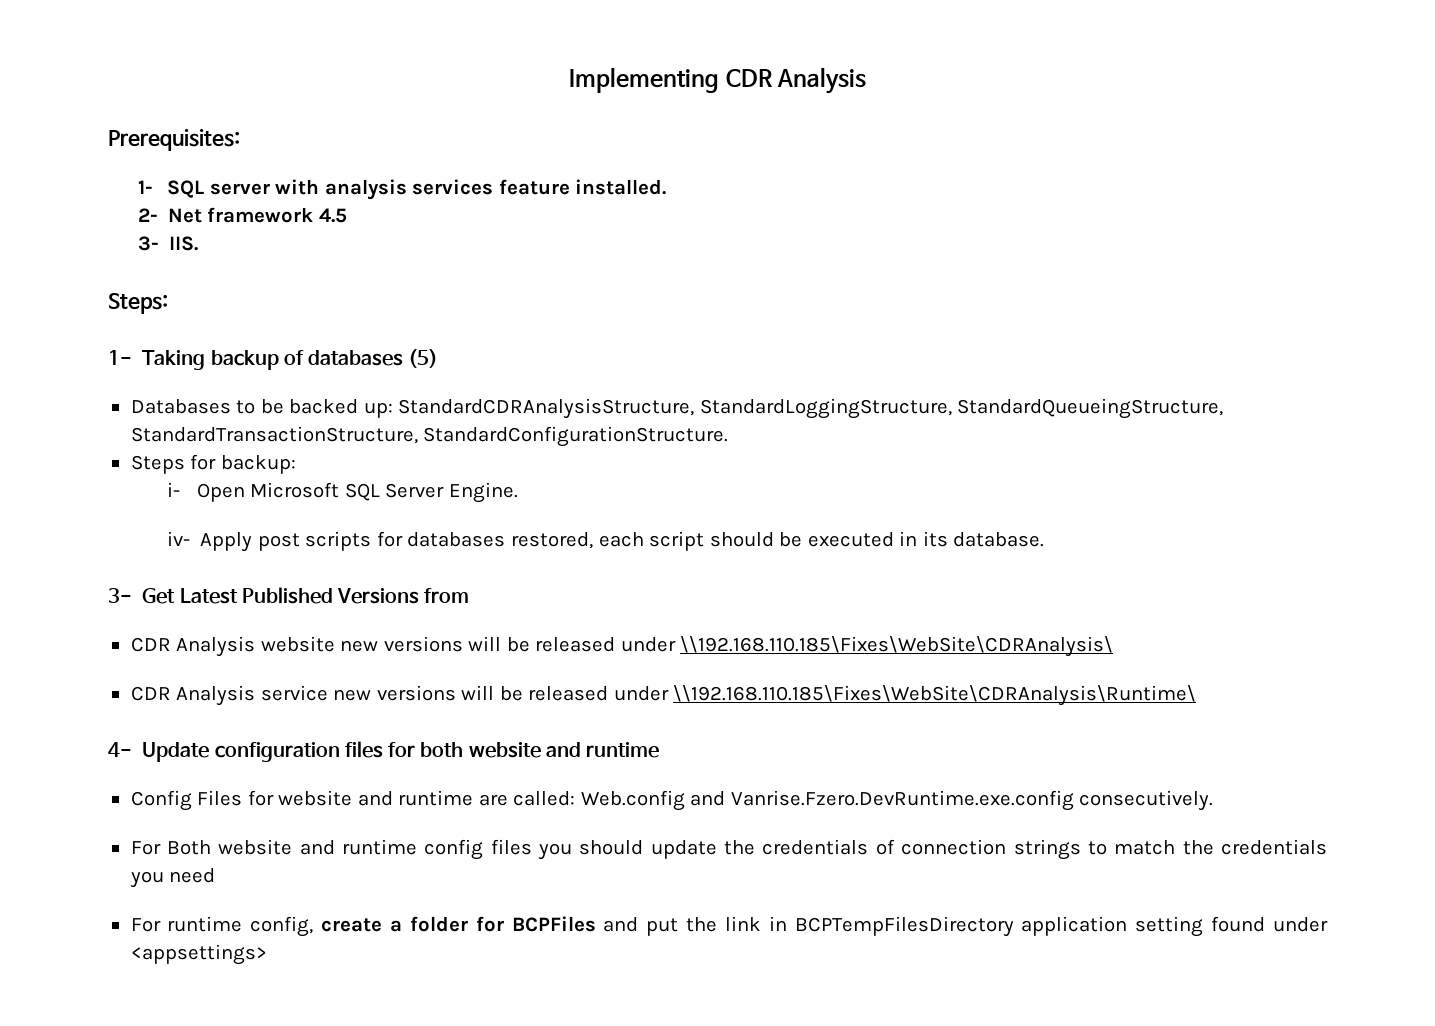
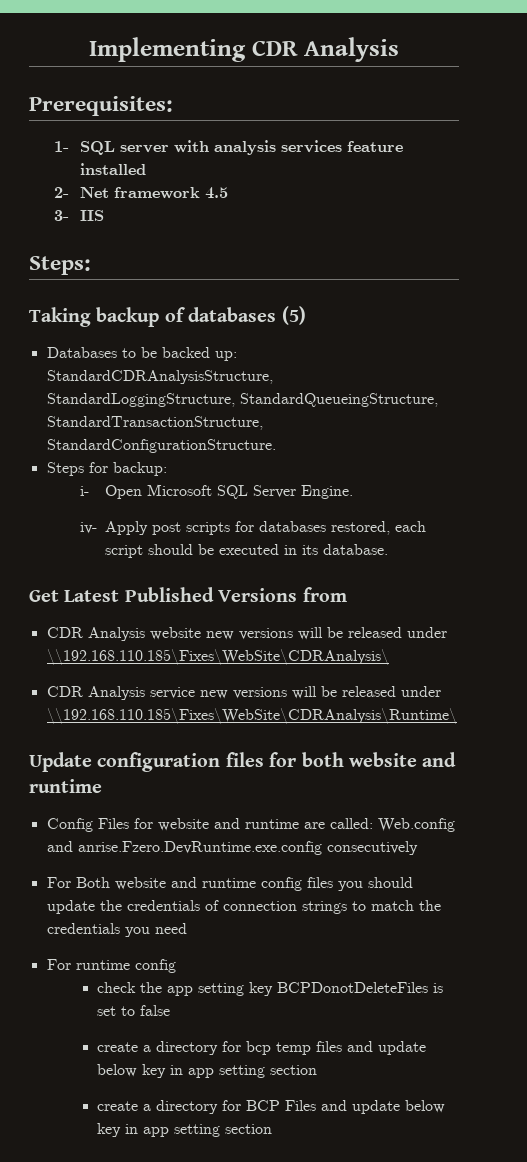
- 1- SQL server with analysis services feature installed.
+ 1- SQL server with analysis services feature installed
- 3- IIS.
+ 3- IIS
- 1- Taking backup of databases (5)
+ Taking backup of databases (5)
- 3- Get Latest Published Versions from
+ Get Latest Published Versions from
- 4- Update configuration files for both website and runtime
+ Update configuration files for both website and runtime
- Config Files for website and runtime are called: Web.config and Vanrise.Fzero.DevRuntime.exe.config consecutively.
+ Config Files for website and runtime are called: Web.config and anrise.Fzero.DevRuntime.exe.config consecutively
- For runtime config, create a folder for BCPFiles and put the link in BCPTempFilesDirectory application setting found under <appsettings>
+ For runtime config
+ check the app setting key BCPDonotDeleteFiles is set to false
+ create a directory for bcp temp files and update below key in app setting section
+ create a directory for BCP Files and update below key in app setting section

